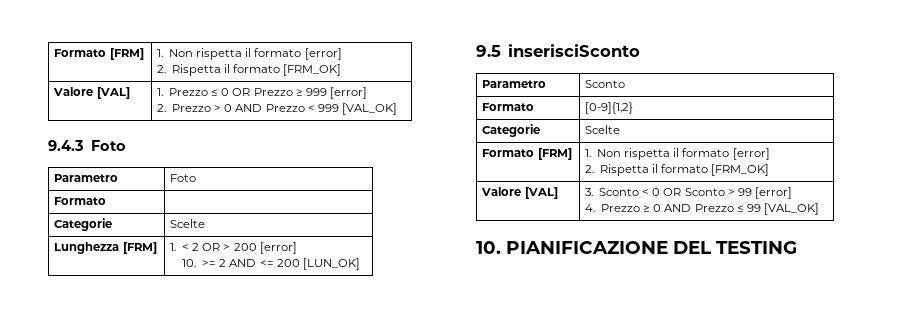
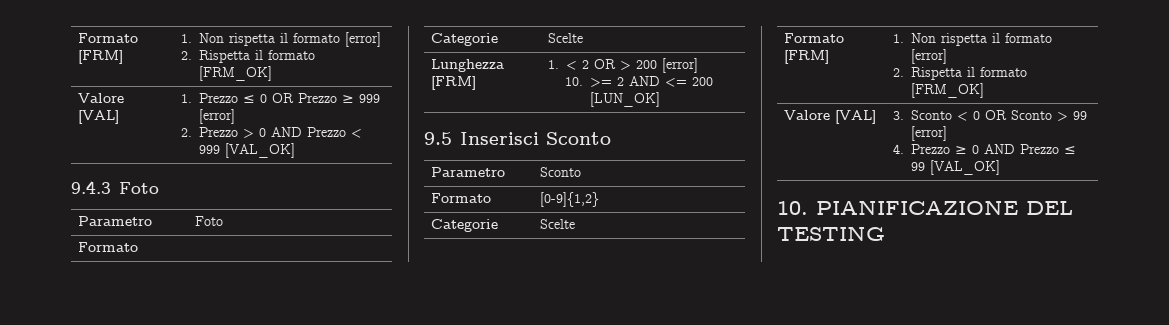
- 9.5 inserisciSconto
+ 9.5 Inserisci Sconto

